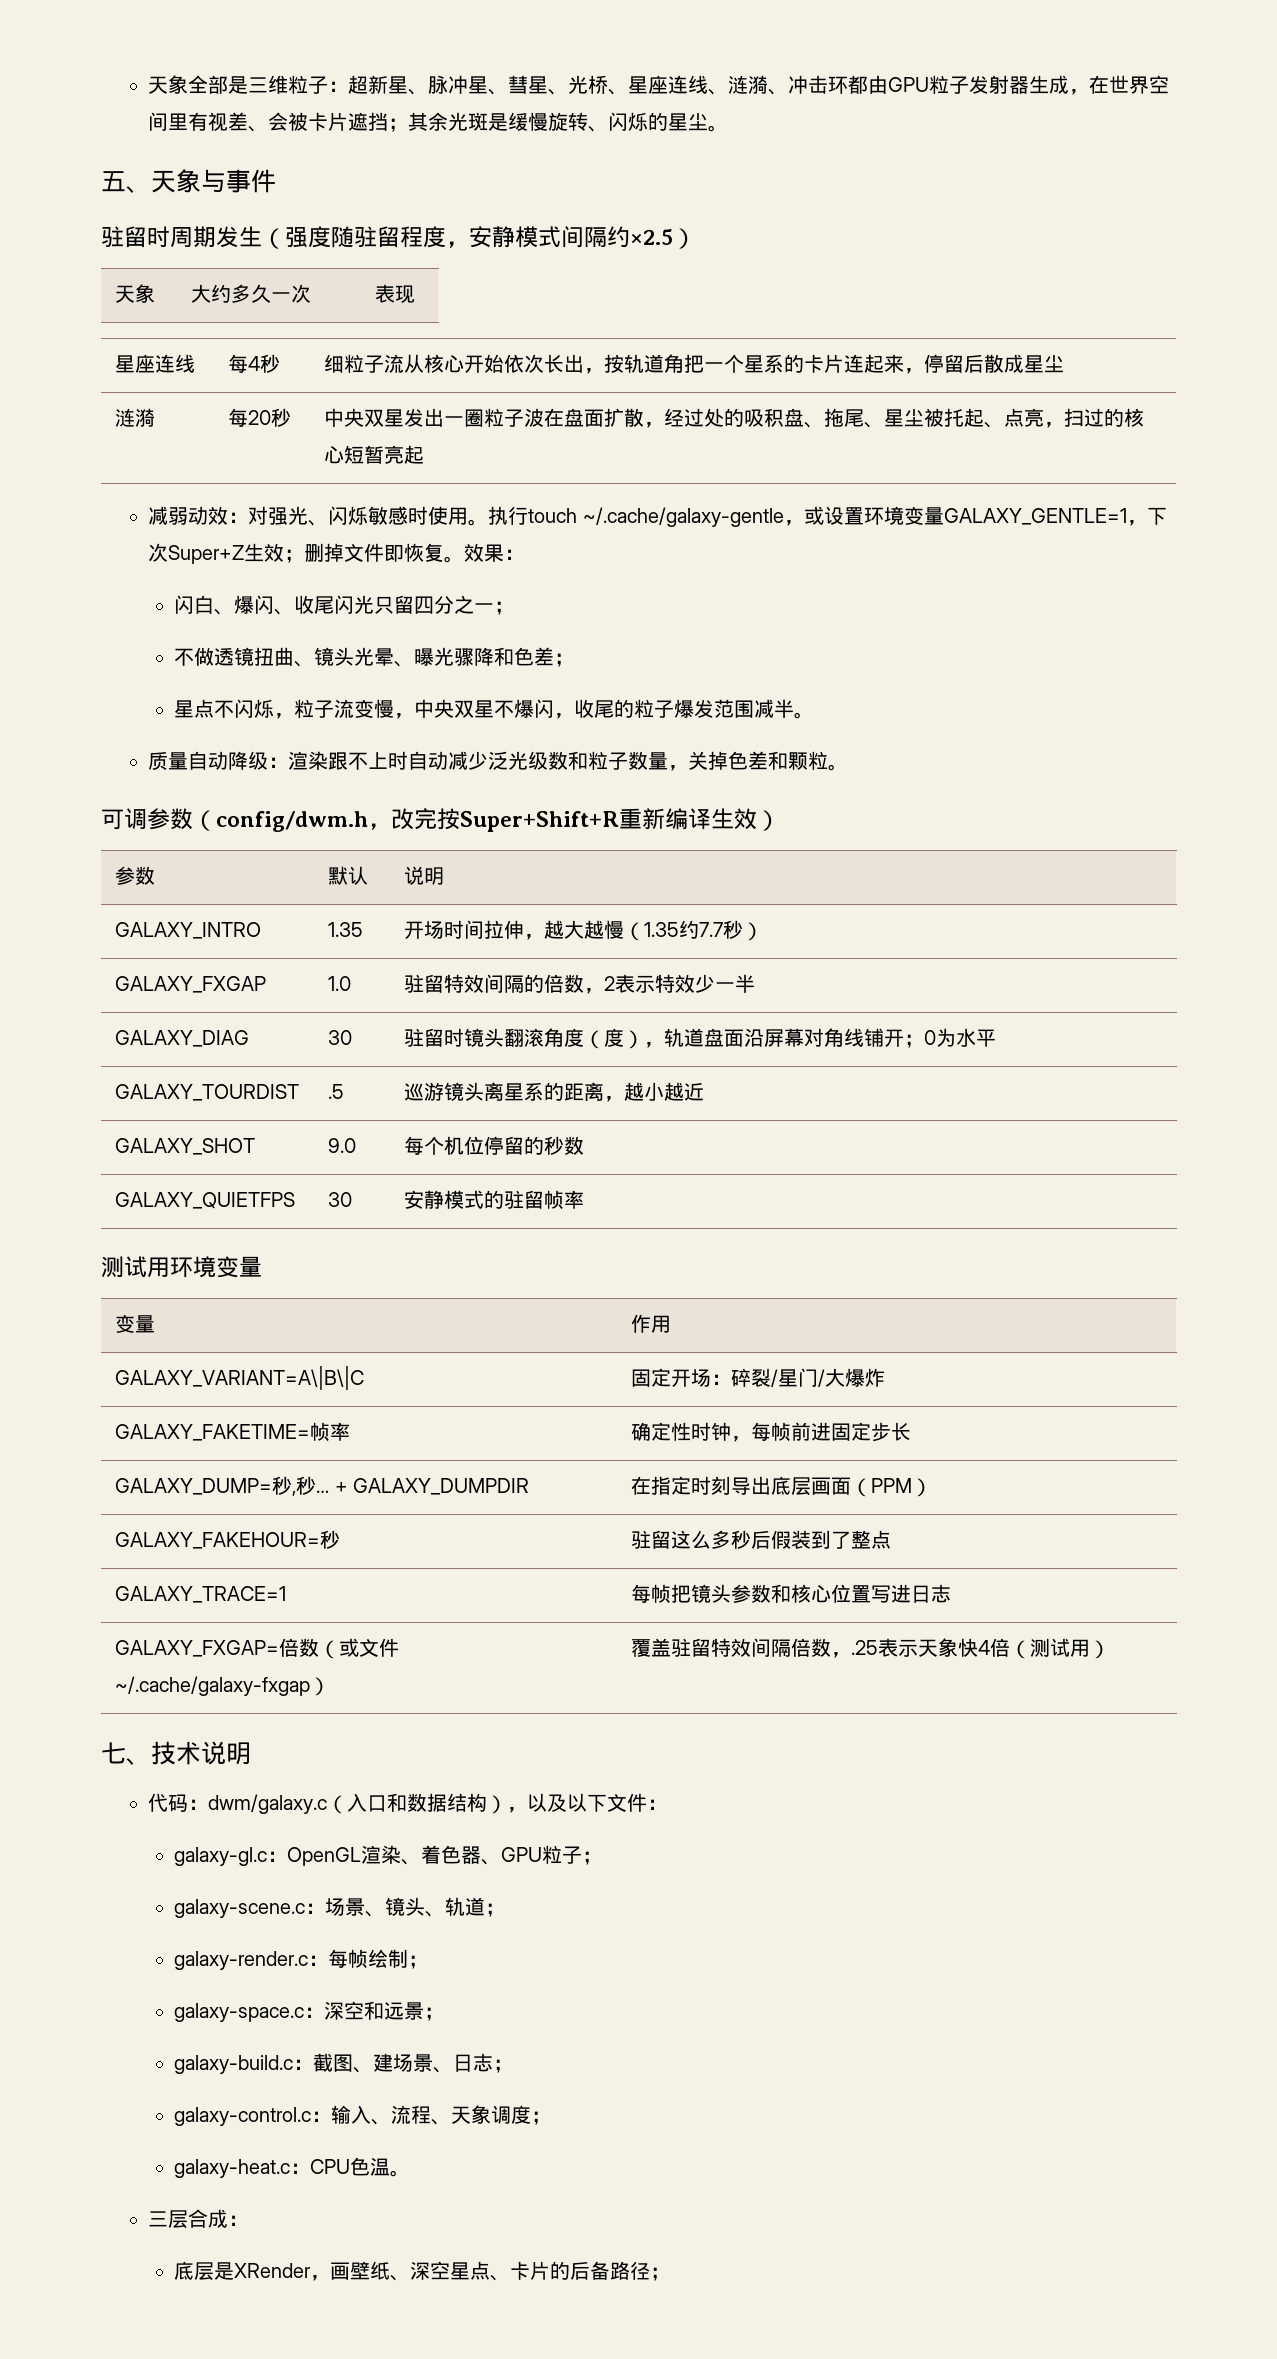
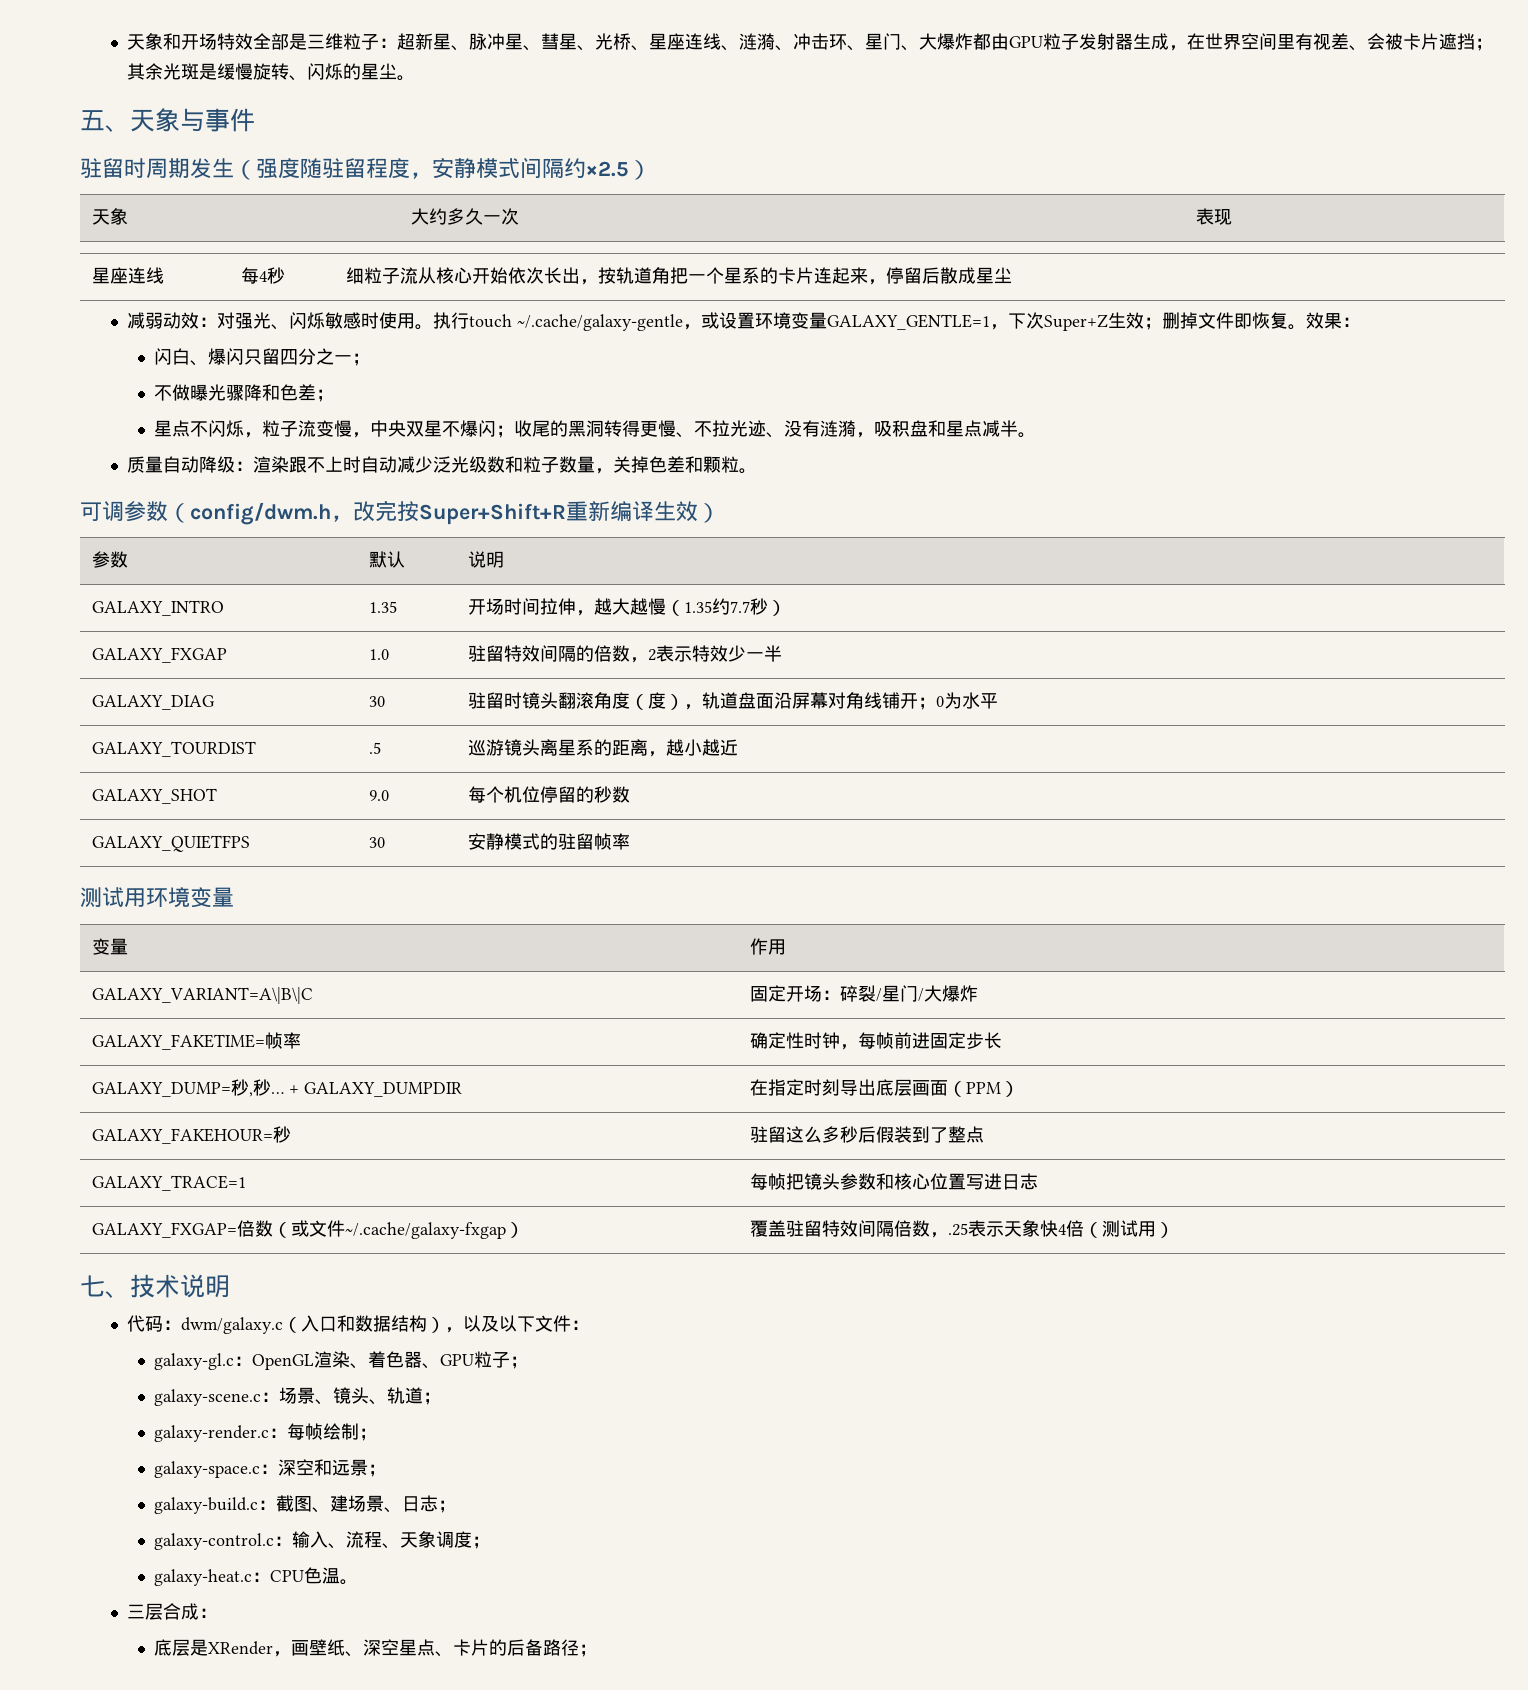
- 天象全部是三维粒子：超新星、脉冲星、彗星、光桥、星座连线、涟漪、冲击环都由GPU粒子发射器生成，在世界空间里有视差、会被卡片遮挡；其余光斑是缓慢旋转、闪烁的星尘。
+ 天象和开场特效全部是三维粒子：超新星、脉冲星、彗星、光桥、星座连线、涟漪、冲击环、星门、大爆炸都由GPU粒子发射器生成，在世界空间里有视差、会被卡片遮挡；其余光斑是缓慢旋转、闪烁的星尘。
- 涟漪 | 每20秒 | 中央双星发出一圈粒子波在盘面扩散，经过处的吸积盘、拖尾、星尘被托起、点亮，扫过的核心短暂亮起
- 闪白、爆闪、收尾闪光只留四分之一；
+ 闪白、爆闪只留四分之一；
- 不做透镜扭曲、镜头光晕、曝光骤降和色差；
+ 不做曝光骤降和色差；
- 星点不闪烁，粒子流变慢，中央双星不爆闪，收尾的粒子爆发范围减半。
+ 星点不闪烁，粒子流变慢，中央双星不爆闪；收尾的黑洞转得更慢、不拉光迹、没有涟漪，吸积盘和星点减半。

